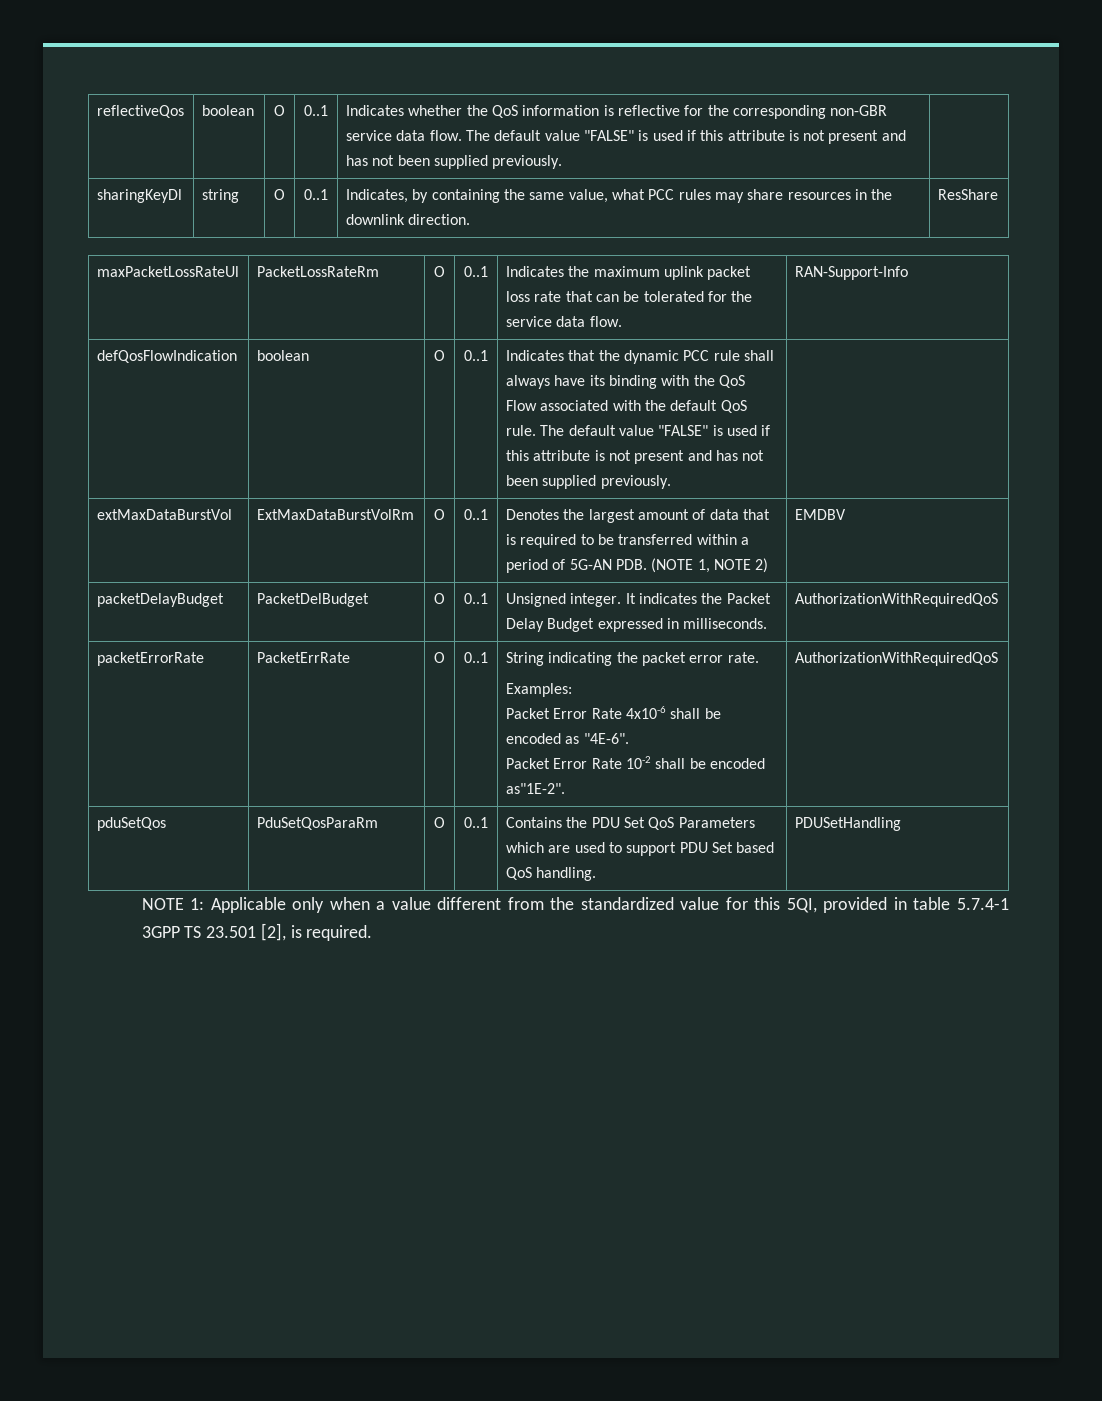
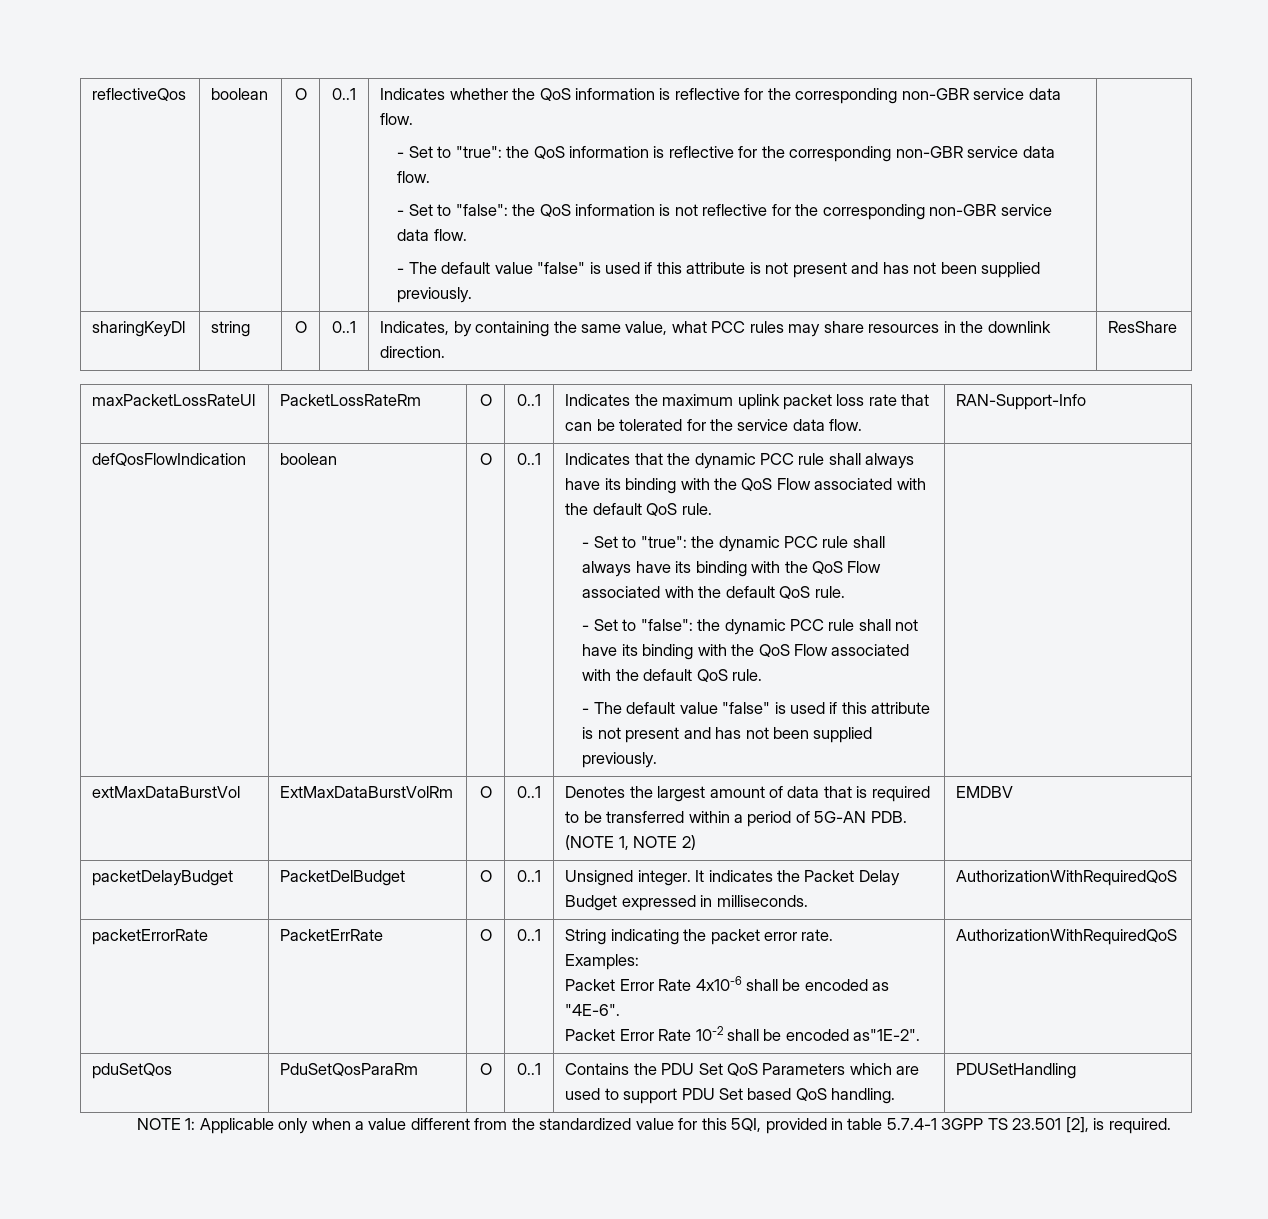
- Indicates whether the QoS information is reflective for the corresponding non-GBR service data flow. The default value "FALSE" is used if this attribute is not present and has not been supplied previously.
+ Indicates whether the QoS information is reflective for the corresponding non-GBR service data flow.
+ - Set to "true": the QoS information is reflective for the corresponding non-GBR service data flow.
+ - Set to "false": the QoS information is not reflective for the corresponding non-GBR service data flow.
+ - The default value "false" is used if this attribute is not present and has not been supplied previously.
- Indicates that the dynamic PCC rule shall always have its binding with the QoS Flow associated with the default QoS rule. The default value "FALSE" is used if this attribute is not present and has not been supplied previously.
+ Indicates that the dynamic PCC rule shall always have its binding with the QoS Flow associated with the default QoS rule.
+ - Set to "true": the dynamic PCC rule shall always have its binding with the QoS Flow associated with the default QoS rule.
+ - Set to "false": the dynamic PCC rule shall not have its binding with the QoS Flow associated with the default QoS rule.
+ - The default value "false" is used if this attribute is not present and has not been supplied previously.

